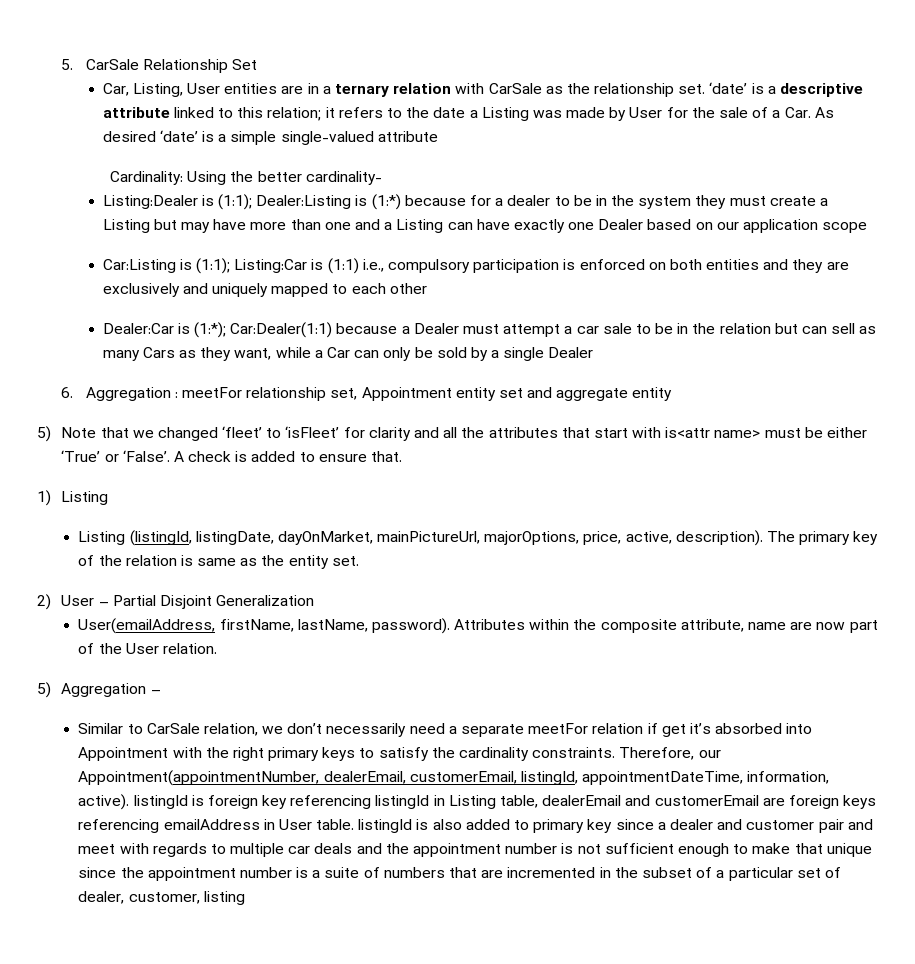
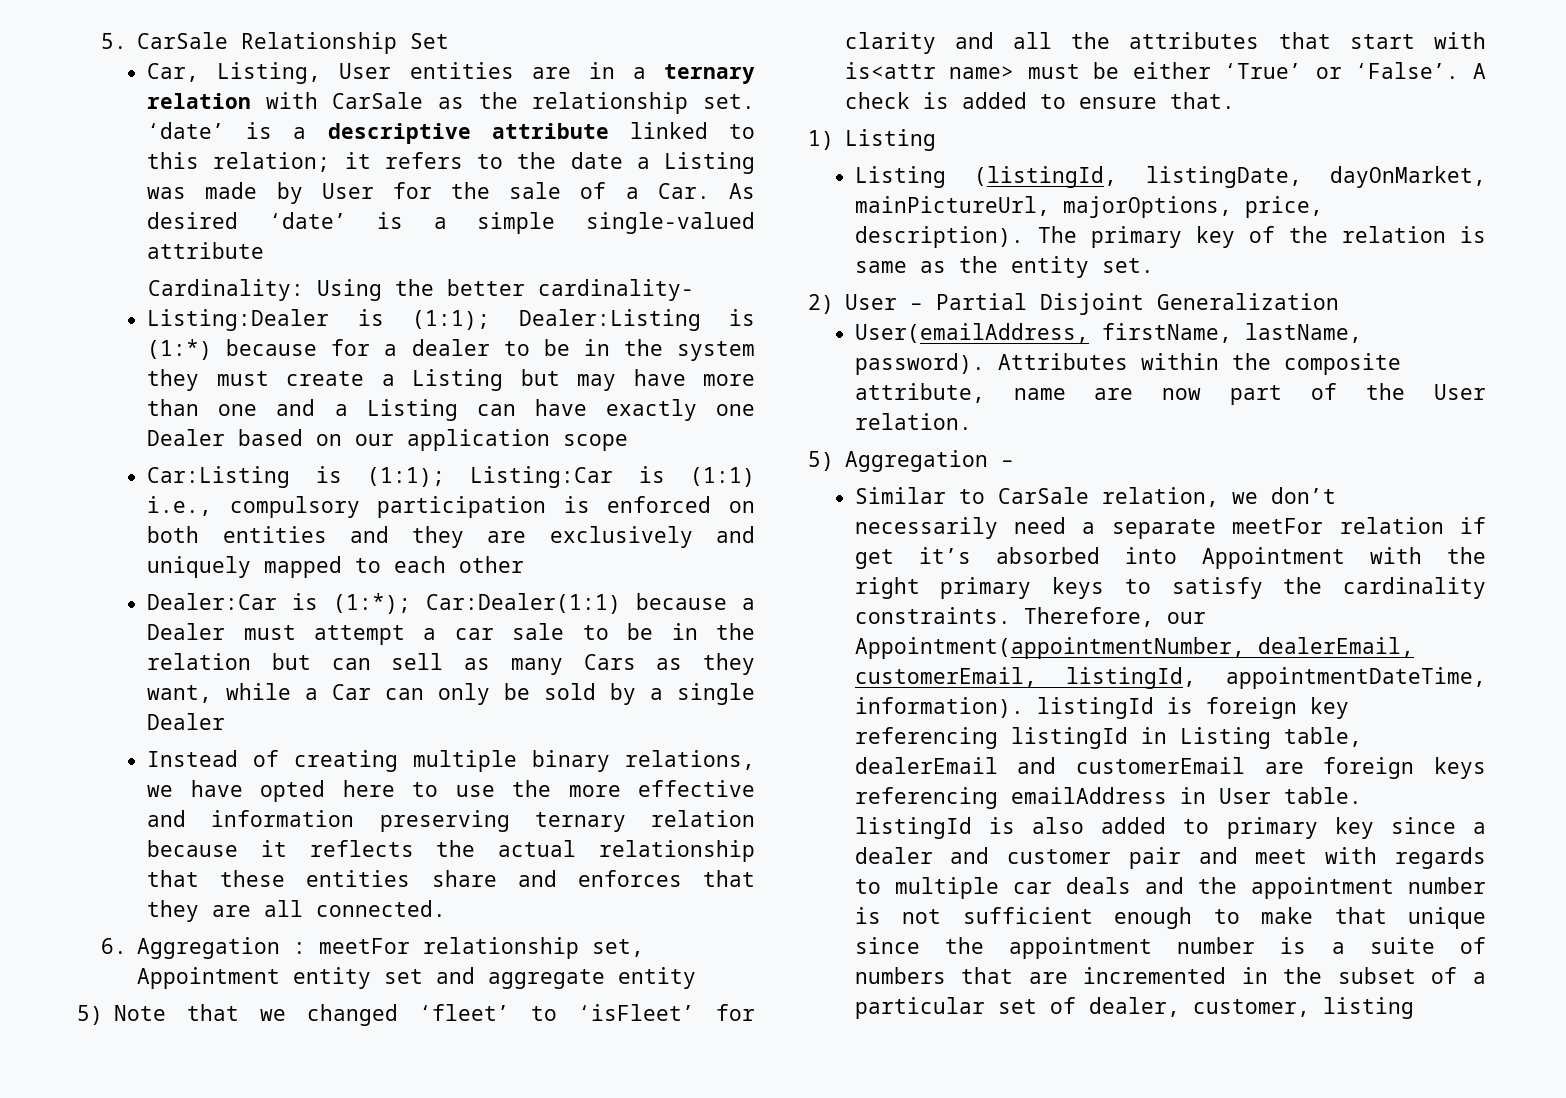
+ Instead of creating multiple binary relations, we have opted here to use the more effective and information preserving ternary relation because it reflects the actual relationship that these entities share and enforces that they are all connected.
- Listing (listingId, listingDate, dayOnMarket, mainPictureUrl, majorOptions, price, active, description).
+ Listing (listingId, listingDate, dayOnMarket, mainPictureUrl, majorOptions, price, description).
- Therefore, our Appointment(appointmentNumber, dealerEmail, customerEmail, listingId, appointmentDateTime, information, active). listingId is foreign key referencing listingId in Listing table, dealerEmail and customerEmail are foreign keys referencing emailAddress in User table. listingId is also added to primary key since a dealer and customer pair and meet with regards to multiple car deals and the appointment number is not sufficient enough to make that unique since the appointment number is a suite of numbers that are incremented in the subset of a particular set of dealer, customer, listing
+ Therefore, our Appointment(appointmentNumber, dealerEmail, customerEmail, listingId, appointmentDateTime, information). listingId is foreign key referencing listingId in Listing table, dealerEmail and customerEmail are foreign keys referencing emailAddress in User table. listingId is also added to primary key since a dealer and customer pair and meet with regards to multiple car deals and the appointment number is not sufficient enough to make that unique since the appointment number is a suite of numbers that are incremented in the subset of a particular set of dealer, customer, listing

